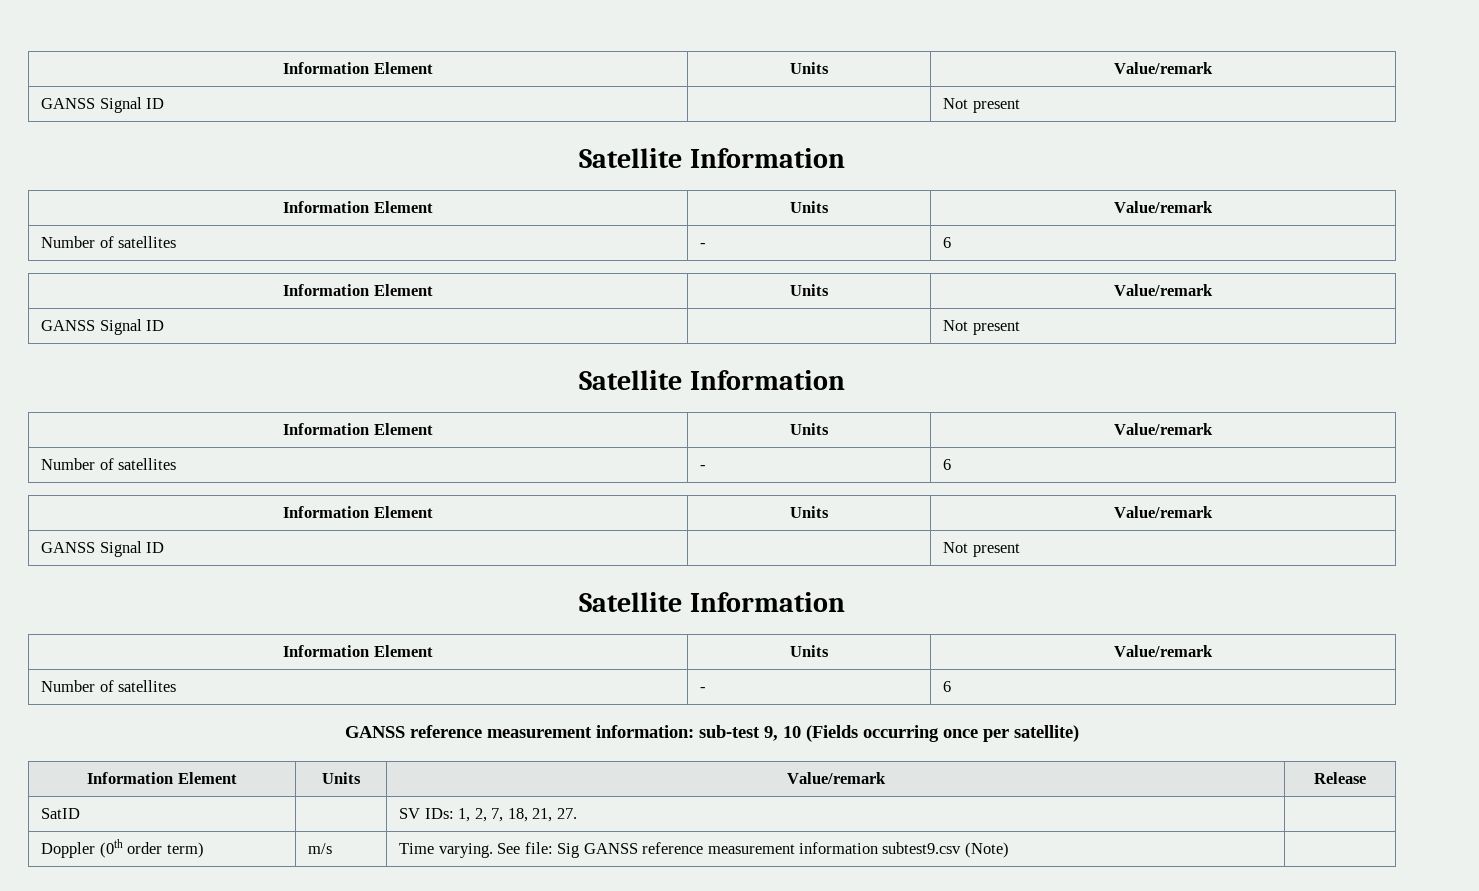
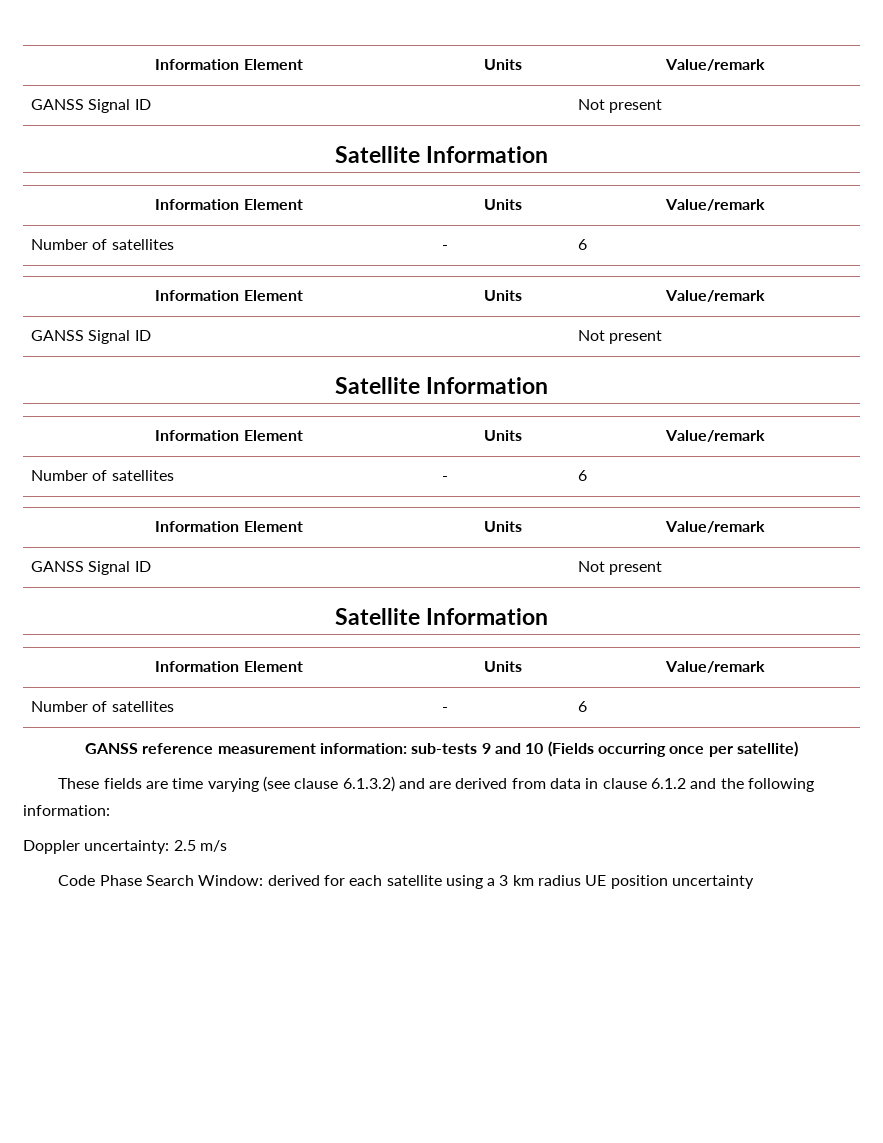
- GANSS reference measurement information: sub-test 9, 10 (Fields occurring once per satellite)
+ GANSS reference measurement information: sub-tests 9 and 10 (Fields occurring once per satellite)
- Information Element | Units | Value/remark | Release
- SatID | | SV IDs: 1, 2, 7, 18, 21, 27. |
- Doppler (0th order term) | m/s | Time varying. See file: Sig GANSS reference measurement information subtest9.csv (Note) |
+ These fields are time varying (see clause 6.1.3.2) and are derived from data in clause 6.1.2 and the following information:
+ Doppler uncertainty: 2.5 m/s
+ Code Phase Search Window: derived for each satellite using a 3 km radius UE position uncertainty

